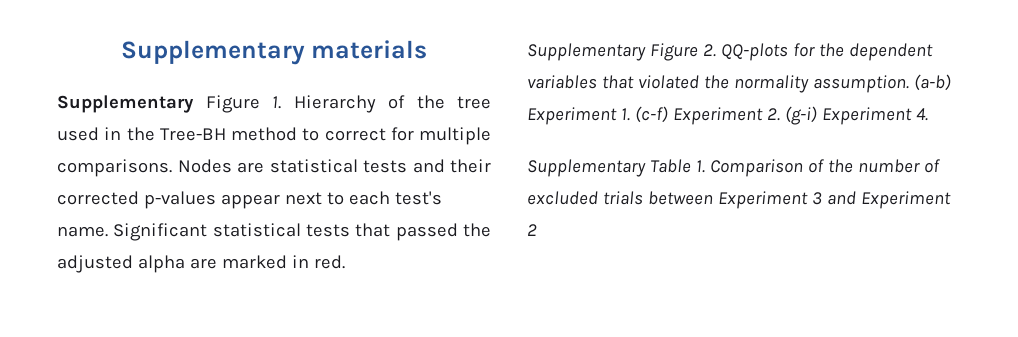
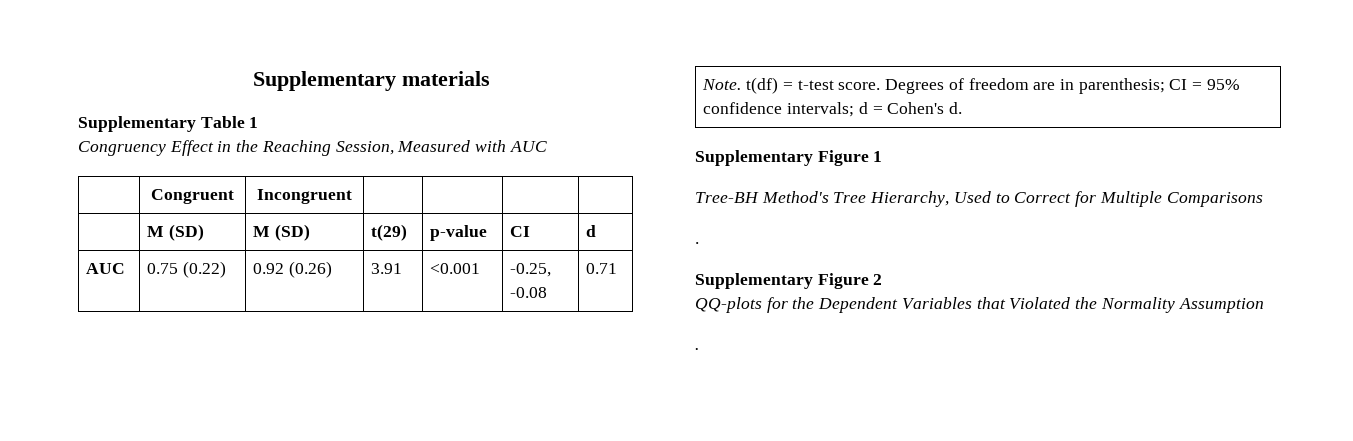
- Supplementary Figure 1. Hierarchy of the tree used in the Tree-BH method to correct for multiple comparisons. Nodes are statistical tests and their corrected p-values appear next to each test's name. Significant statistical tests that passed the adjusted alpha are marked in red.
- Supplementary Figure 2. QQ-plots for the dependent variables that violated the normality assumption. (a-b) Experiment 1. (c-f) Experiment 2. (g-i) Experiment 4.
- Supplementary Table 1. Comparison of the number of excluded trials between Experiment 3 and Experiment 2
+ Supplementary Table 1
+ Congruency Effect in the Reaching Session, Measured with AUC
+ | Congruent | Incongruent | | | |
+ | M (SD) | M (SD) | t(29) | p-value | CI | d
+ AUC | 0.75 (0.22) | 0.92 (0.26) | 3.91 | <0.001 | -0.25, -0.08 | 0.71
+ Note. t(df) = t-test score. Degrees of freedom are in parenthesis; CI = 95% confidence intervals; d = Cohen's d.
+ Supplementary Figure 1
+ Tree-BH Method's Tree Hierarchy, Used to Correct for Multiple Comparisons
+ .
+ Supplementary Figure 2
+ QQ-plots for the Dependent Variables that Violated the Normality Assumption
+ .

